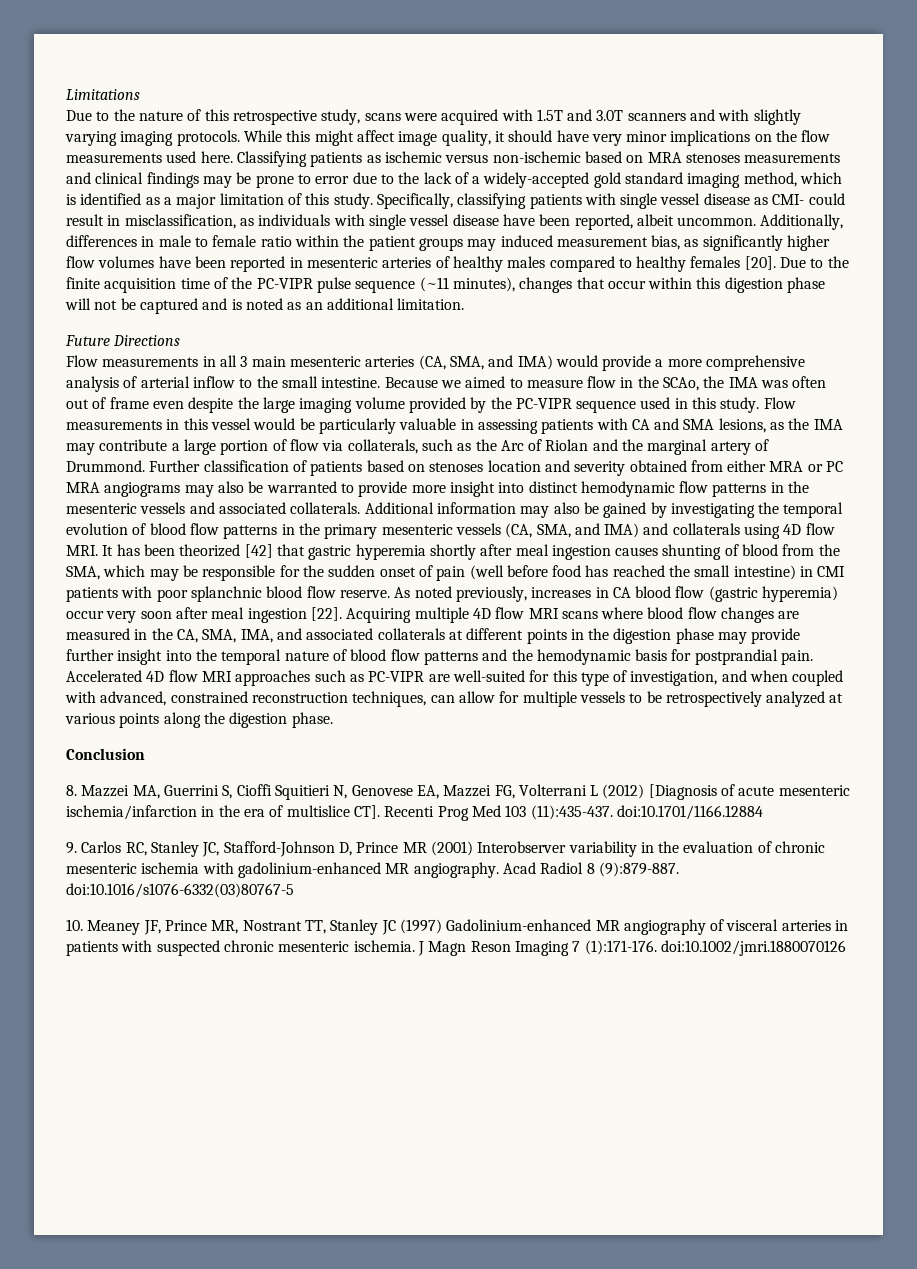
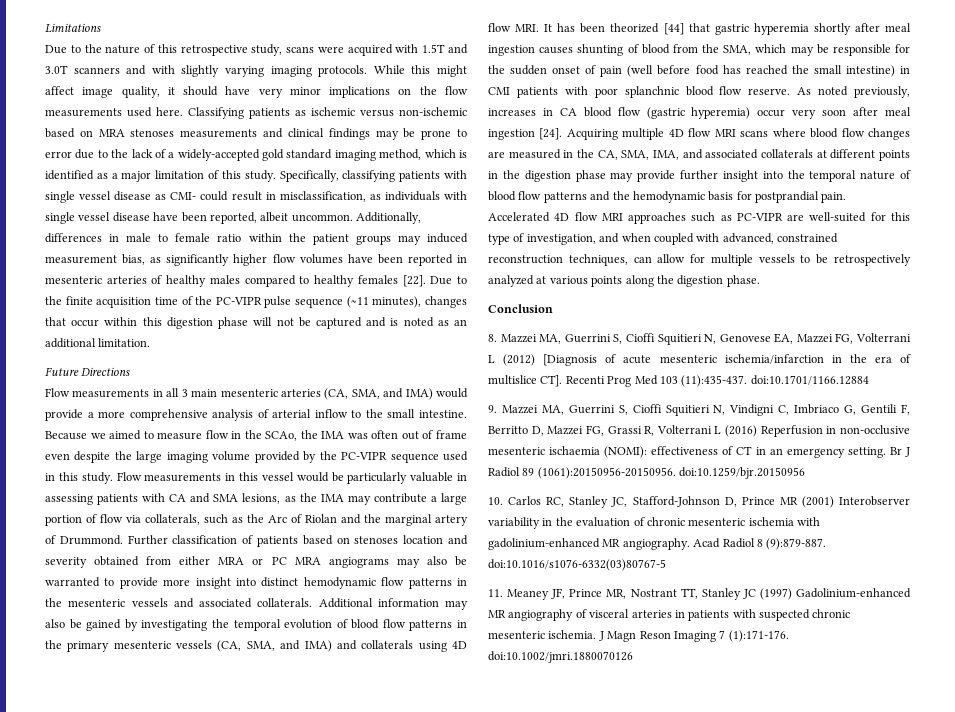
- Additionally, differences in male to female ratio within the patient groups may induced measurement bias, as significantly higher flow volumes have been reported in mesenteric arteries of healthy males compared to healthy females [20].
+ Additionally, differences in male to female ratio within the patient groups may induced measurement bias, as significantly higher flow volumes have been reported in mesenteric arteries of healthy males compared to healthy females [22].
- Additional information may also be gained by investigating the temporal evolution of blood flow patterns in the primary mesenteric vessels (CA, SMA, and IMA) and collaterals using 4D flow MRI. It has been theorized [42] that gastric hyperemia shortly after meal ingestion causes shunting of blood from the SMA, which may be responsible for the sudden onset of pain (well before food has reached the small intestine) in CMI patients with poor splanchnic blood flow reserve.
+ Additional information may also be gained by investigating the temporal evolution of blood flow patterns in the primary mesenteric vessels (CA, SMA, and IMA) and collaterals using 4D flow MRI. It has been theorized [44] that gastric hyperemia shortly after meal ingestion causes shunting of blood from the SMA, which may be responsible for the sudden onset of pain (well before food has reached the small intestine) in CMI patients with poor splanchnic blood flow reserve.
- As noted previously, increases in CA blood flow (gastric hyperemia) occur very soon after meal ingestion [22].
+ As noted previously, increases in CA blood flow (gastric hyperemia) occur very soon after meal ingestion [24].
- 9. Carlos RC, Stanley JC, Stafford-Johnson D, Prince MR (2001) Interobserver variability in the evaluation of chronic mesenteric ischemia with gadolinium-enhanced MR angiography.
+ 9. Mazzei MA, Guerrini S, Cioffi Squitieri N, Vindigni C, Imbriaco G, Gentili F, Berritto D, Mazzei FG, Grassi R, Volterrani L (2016) Reperfusion in non-occlusive mesenteric ischaemia (NOMI): effectiveness of CT in an emergency setting. Br J Radiol 89 (1061):20150956-20150956. doi:10.1259/bjr.20150956
+ 10. Carlos RC, Stanley JC, Stafford-Johnson D, Prince MR (2001) Interobserver variability in the evaluation of chronic mesenteric ischemia with gadolinium-enhanced MR angiography.
- 10. Meaney JF, Prince MR, Nostrant TT, Stanley JC (1997) Gadolinium-enhanced MR angiography of visceral arteries in patients with suspected chronic mesenteric ischemia.
+ 11. Meaney JF, Prince MR, Nostrant TT, Stanley JC (1997) Gadolinium-enhanced MR angiography of visceral arteries in patients with suspected chronic mesenteric ischemia.

